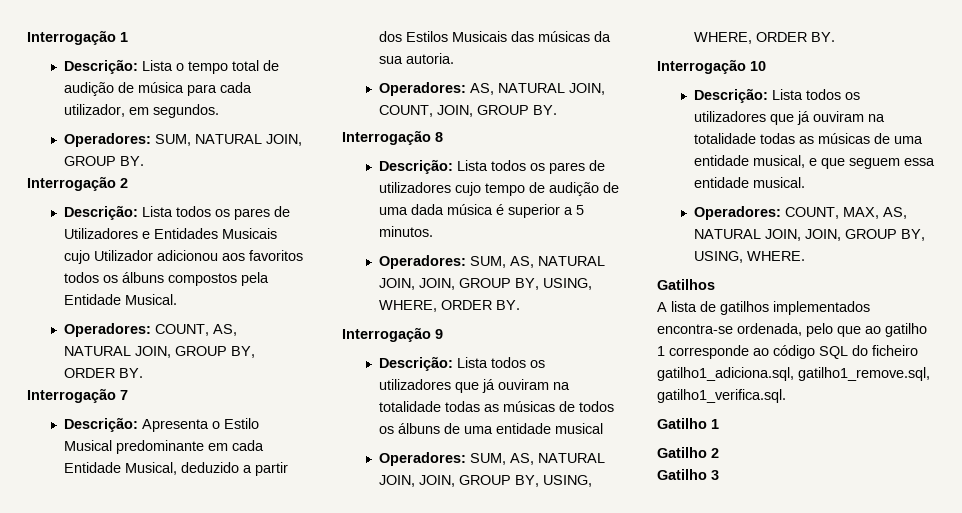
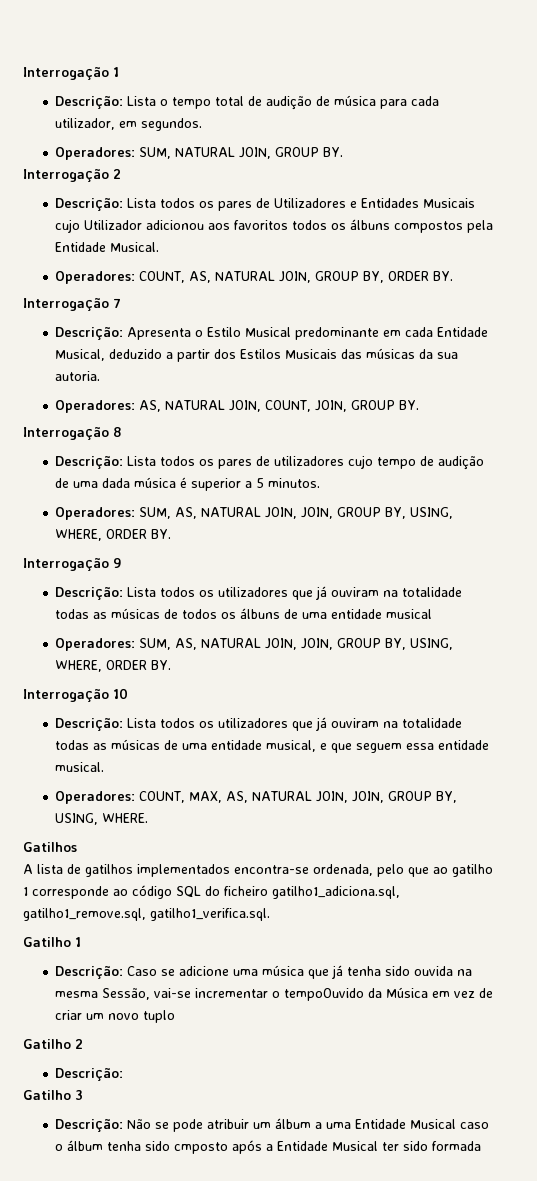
+ Descrição: Caso se adicione uma música que já tenha sido ouvida na mesma Sessão, vai-se incrementar o tempoOuvido da Música em vez de criar um novo tuplo
  Gatilho 2
+ Descrição:
+ Descrição: Não se pode atribuir um álbum a uma Entidade Musical caso o álbum tenha sido cmposto após a Entidade Musical ter sido formada

